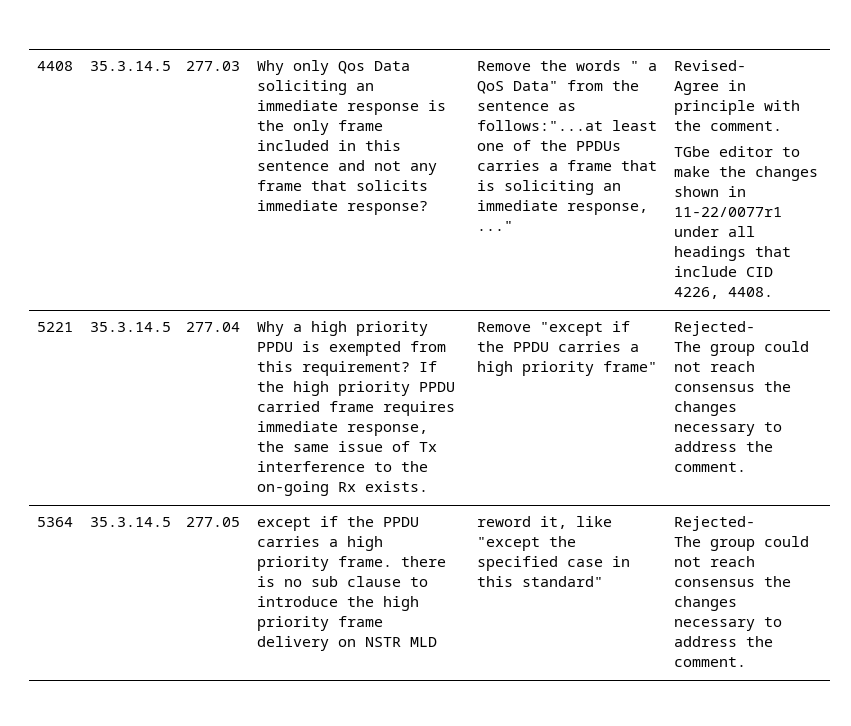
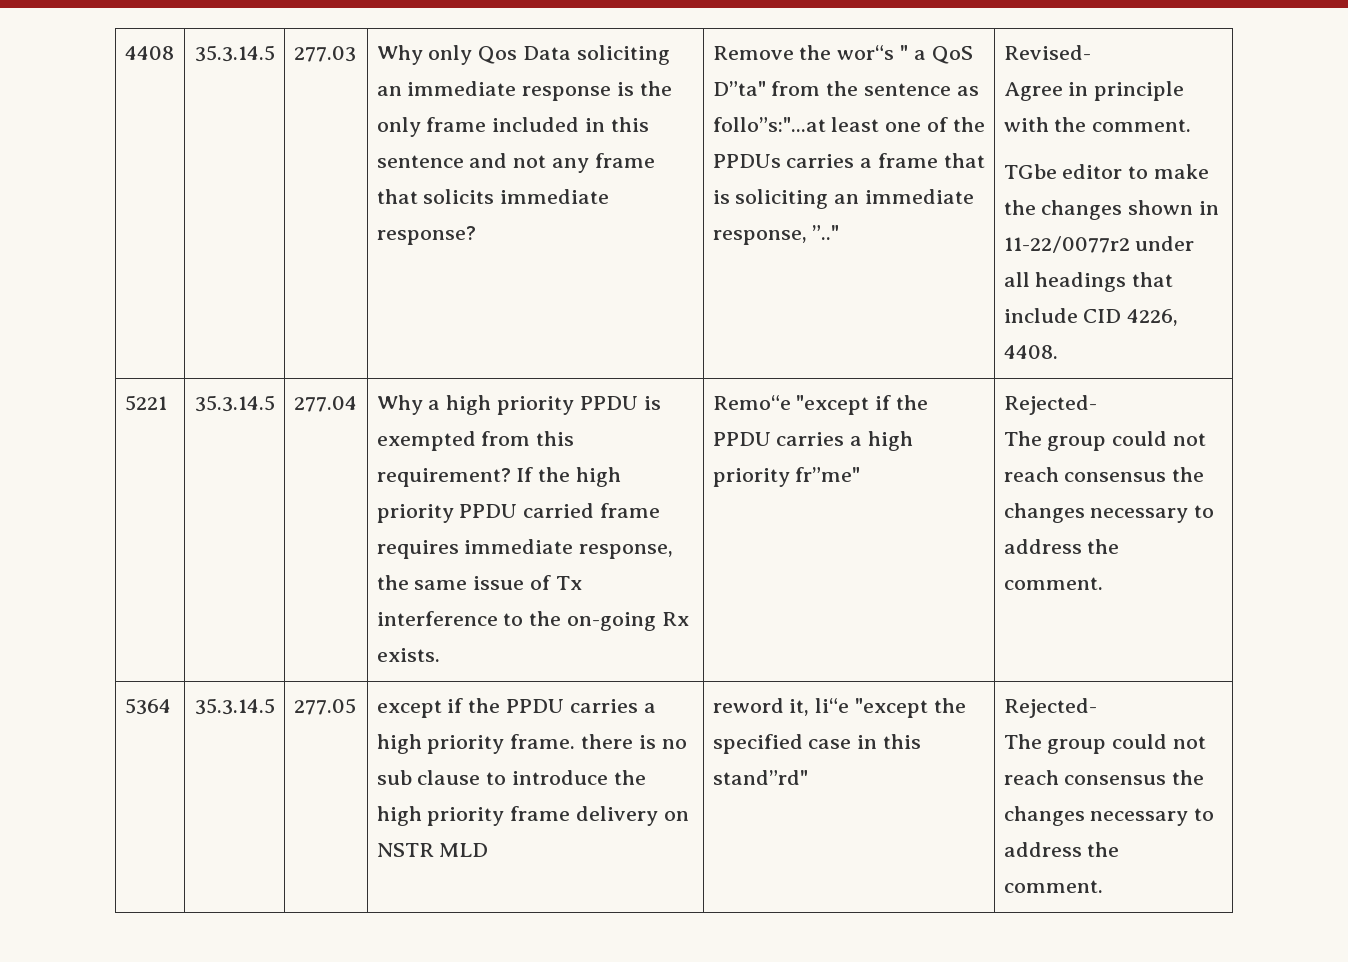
- Remove the words " a QoS Data" from the sentence as follows:"...at least one of the PPDUs carries a frame that is soliciting an immediate response, ..."
+ Remove the wor“s " a QoS D”ta" from the sentence as follo”s:"...at least one of the PPDUs carries a frame that is soliciting an immediate response, ”.."
- TGbe editor to make the changes shown in 11-22/0077r1 under all headings that include CID 4226, 4408.
+ TGbe editor to make the changes shown in 11-22/0077r2 under all headings that include CID 4226, 4408.
- Remove "except if the PPDU carries a high priority frame"
+ Remo“e "except if the PPDU carries a high priority fr”me"
- reword it, like "except the specified case in this standard"
+ reword it, li“e "except the specified case in this stand”rd"

